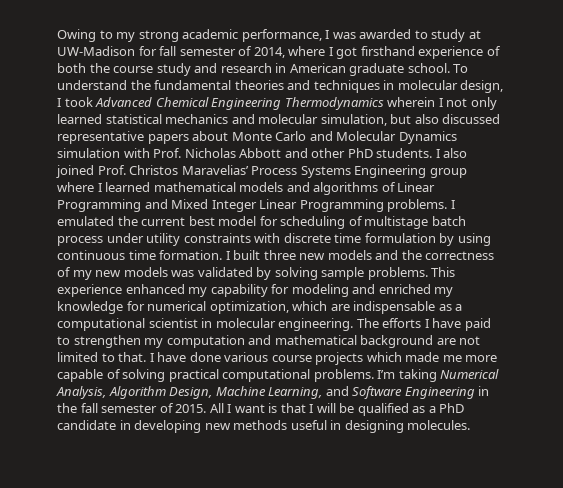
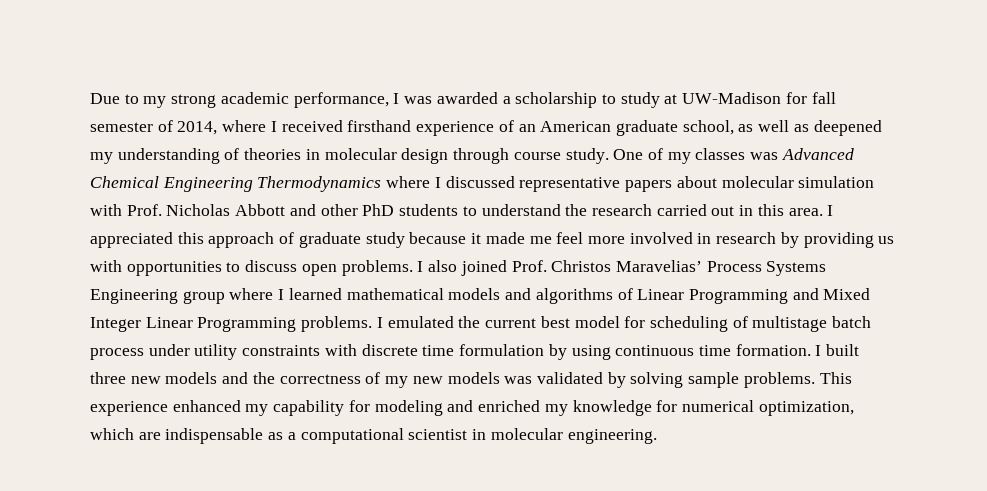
- Owing to my strong academic performance, I was awarded to study at UW-Madison for fall semester of 2014, where I got firsthand experience of both the course study and research in American graduate school. To understand the fundamental theories and techniques in molecular design, I took Advanced Chemical Engineering Thermodynamics wherein I not only learned statistical mechanics and molecular simulation, but also discussed representative papers about Monte Carlo and Molecular Dynamics simulation with Prof. Nicholas Abbott and other PhD students.
+ Due to my strong academic performance, I was awarded a scholarship to study at UW-Madison for fall semester of 2014, where I received firsthand experience of an American graduate school, as well as deepened my understanding of theories in molecular design through course study. One of my classes was Advanced Chemical Engineering Thermodynamics where I discussed representative papers about molecular simulation with Prof. Nicholas Abbott and other PhD students to understand the research carried out in this area. I appreciated this approach of graduate study because it made me feel more involved in research by providing us with opportunities to discuss open problems.
- The efforts I have paid to strengthen my computation and mathematical background are not limited to that. I have done various course projects which made me more capable of solving practical computational problems. I’m taking Numerical Analysis, Algorithm Design, Machine Learning, and Software Engineering in the fall semester of 2015. All I want is that I will be qualified as a PhD candidate in developing new methods useful in designing molecules.

